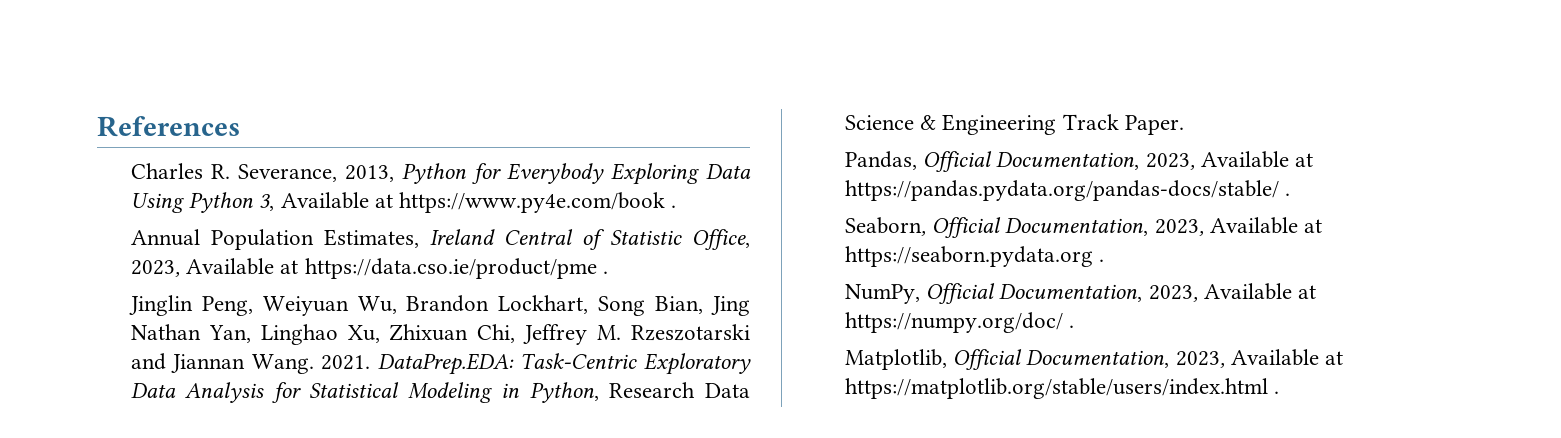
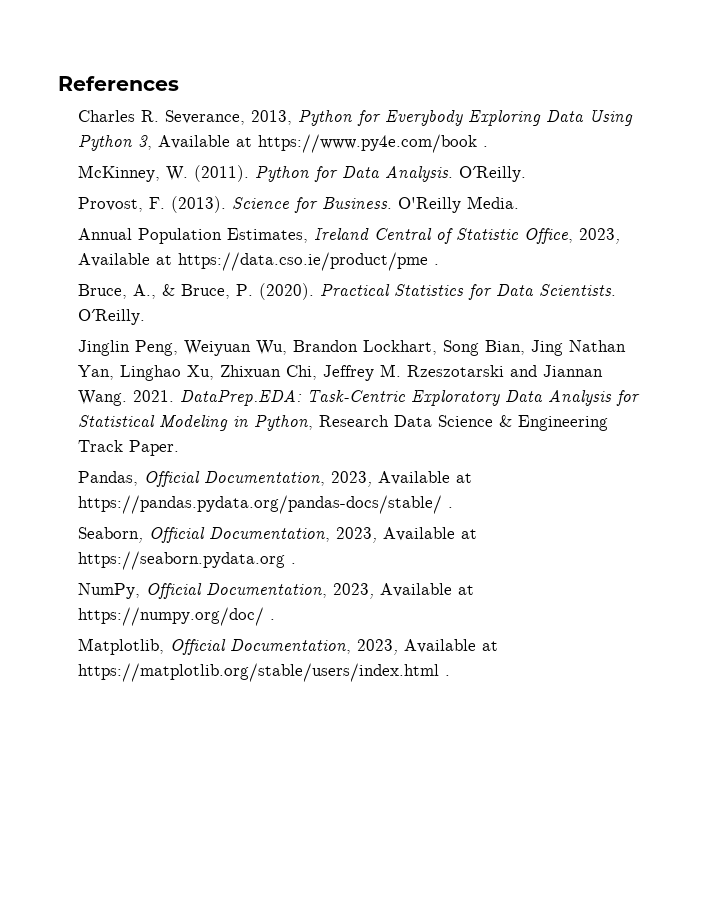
+ McKinney, W. (2011). Python for Data Analysis. O′Reilly.
+ Provost, F. (2013). Science for Business. O'Reilly Media.
+ Bruce, A., & Bruce, P. (2020). Practical Statistics for Data Scientists. O′Reilly.

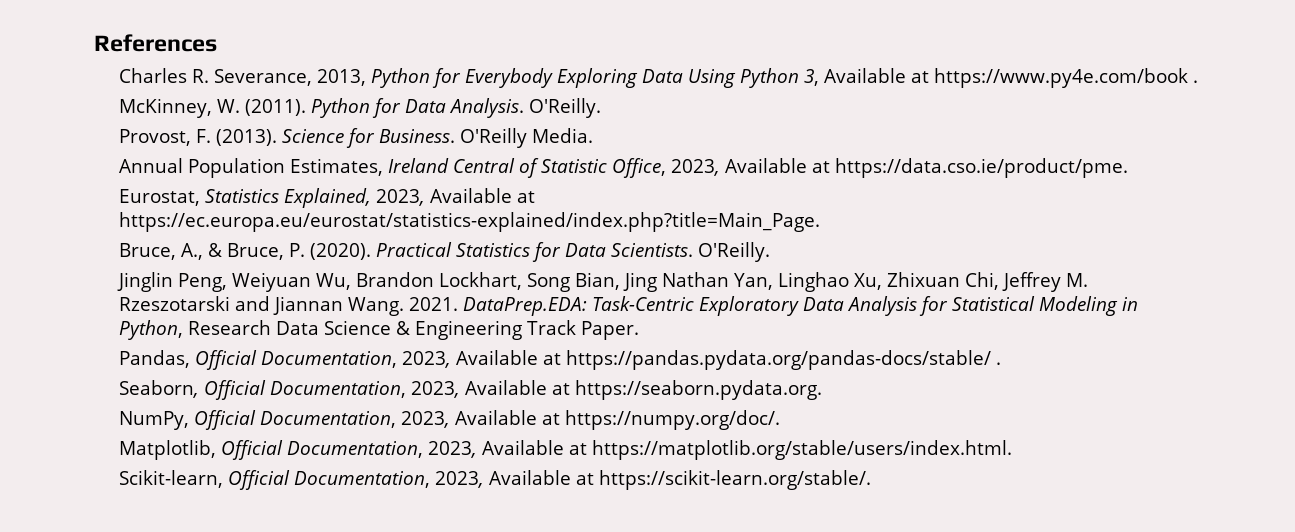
- Annual Population Estimates, Ireland Central of Statistic Office, 2023, Available at https://data.cso.ie/product/pme .
+ Annual Population Estimates, Ireland Central of Statistic Office, 2023, Available at https://data.cso.ie/product/pme.
+ Eurostat, Statistics Explained, 2023, Available at https://ec.europa.eu/eurostat/statistics-explained/index.php?title=Main_Page.
- Seaborn, Official Documentation, 2023, Available at https://seaborn.pydata.org .
+ Seaborn, Official Documentation, 2023, Available at https://seaborn.pydata.org.
- NumPy, Official Documentation, 2023, Available at https://numpy.org/doc/ .
+ NumPy, Official Documentation, 2023, Available at https://numpy.org/doc/.
- Matplotlib, Official Documentation, 2023, Available at https://matplotlib.org/stable/users/index.html .
+ Matplotlib, Official Documentation, 2023, Available at https://matplotlib.org/stable/users/index.html.
+ Scikit-learn, Official Documentation, 2023, Available at https://scikit-learn.org/stable/.

